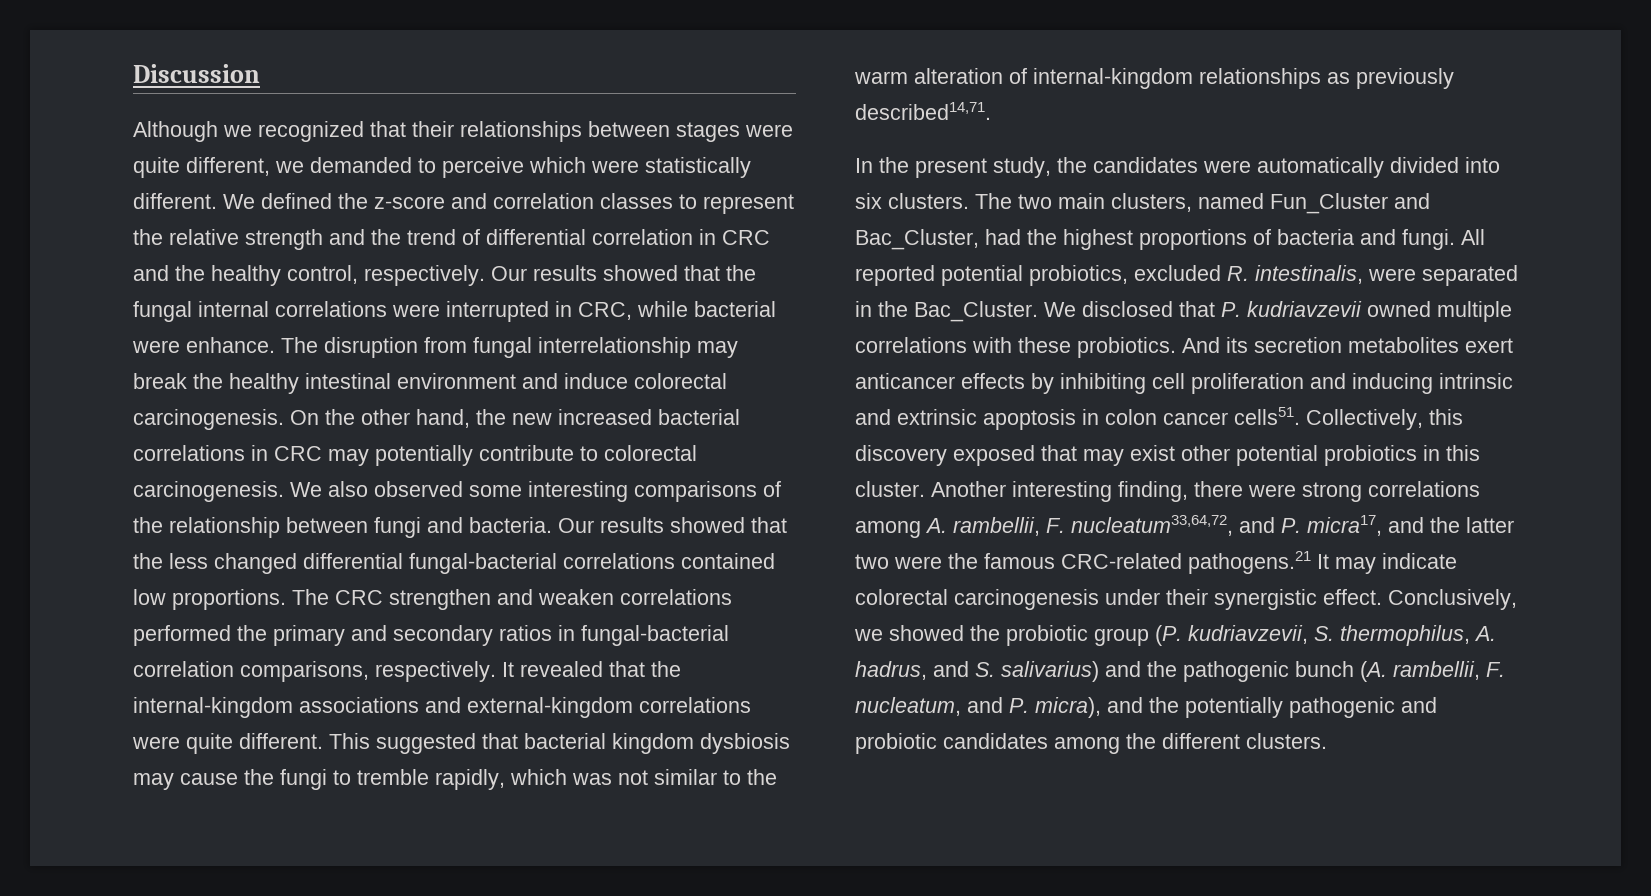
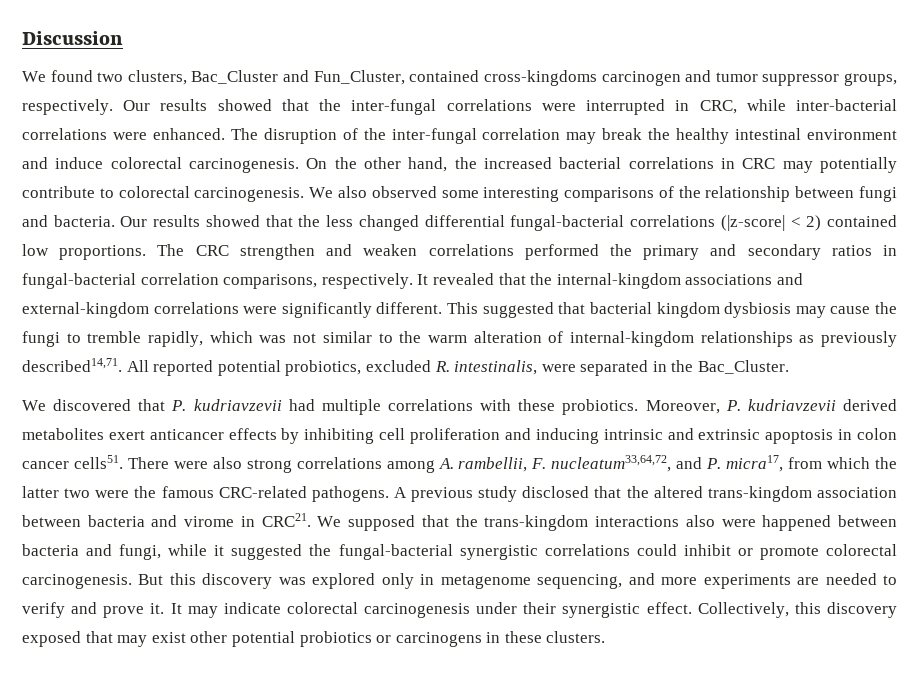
- Although we recognized that their relationships between stages were quite different, we demanded to perceive which were statistically different. We defined the z-score and correlation classes to represent the relative strength and the trend of differential correlation in CRC and the healthy control, respectively.
+ We found two clusters, Bac_Cluster and Fun_Cluster, contained cross-kingdoms carcinogen and tumor suppressor groups, respectively.
- Our results showed that the fungal internal correlations were interrupted in CRC, while bacterial were enhance. The disruption from fungal interrelationship may break the healthy intestinal environment and induce colorectal carcinogenesis.
+ Our results showed that the inter-fungal correlations were interrupted in CRC, while inter-bacterial correlations were enhanced. The disruption of the inter-fungal correlation may break the healthy intestinal environment and induce colorectal carcinogenesis.
- On the other hand, the new increased bacterial correlations in CRC may potentially contribute to colorectal carcinogenesis.
+ On the other hand, the increased bacterial correlations in CRC may potentially contribute to colorectal carcinogenesis.
- Our results showed that the less changed differential fungal-bacterial correlations contained low proportions.
+ Our results showed that the less changed differential fungal-bacterial correlations (|z-score| < 2) contained low proportions.
- It revealed that the internal-kingdom associations and external-kingdom correlations were quite different.
+ It revealed that the internal-kingdom associations and external-kingdom correlations were significantly different.
- This suggested that bacterial kingdom dysbiosis may cause the fungi to tremble rapidly, which was not similar to the warm alteration of internal-kingdom relationships as previously described14,71.
- In the present study, the candidates were automatically divided into six clusters. The two main clusters, named Fun_Cluster and Bac_Cluster, had the highest proportions of bacteria and fungi. All reported potential probiotics, excluded R. intestinalis, were separated in the Bac_Cluster. We disclosed that P. kudriavzevii owned multiple correlations with these probiotics.
+ This suggested that bacterial kingdom dysbiosis may cause the fungi to tremble rapidly, which was not similar to the warm alteration of internal-kingdom relationships as previously described14,71. All reported potential probiotics, excluded R. intestinalis, were separated in the Bac_Cluster.
+ We discovered that P. kudriavzevii had multiple correlations with these probiotics.
- And its secretion metabolites exert anticancer effects by inhibiting cell proliferation and inducing intrinsic and extrinsic apoptosis in colon cancer cells51.
+ Moreover, P. kudriavzevii derived metabolites exert anticancer effects by inhibiting cell proliferation and inducing intrinsic and extrinsic apoptosis in colon cancer cells51.
+ There were also strong correlations among A. rambellii, F. nucleatum33,64,72, and P. micra17, from which the latter two were the famous CRC-related pathogens. A previous study disclosed that the altered trans-kingdom association between bacteria and virome in CRC21. We supposed that the trans-kingdom interactions also were happened between bacteria and fungi, while it suggested the fungal-bacterial synergistic correlations could inhibit or promote colorectal carcinogenesis. But this discovery was explored only in metagenome sequencing, and more experiments are needed to verify and prove it. It may indicate colorectal carcinogenesis under their synergistic effect.
- Collectively, this discovery exposed that may exist other potential probiotics in this cluster. Another interesting finding, there were strong correlations among A. rambellii, F. nucleatum33,64,72, and P. micra17, and the latter two were the famous CRC-related pathogens.21 It may indicate colorectal carcinogenesis under their synergistic effect. Conclusively, we showed the probiotic group (P. kudriavzevii, S. thermophilus, A. hadrus, and S. salivarius) and the pathogenic bunch (A. rambellii, F. nucleatum, and P. micra), and the potentially pathogenic and probiotic candidates among the different clusters.
+ Collectively, this discovery exposed that may exist other potential probiotics or carcinogens in these clusters.

